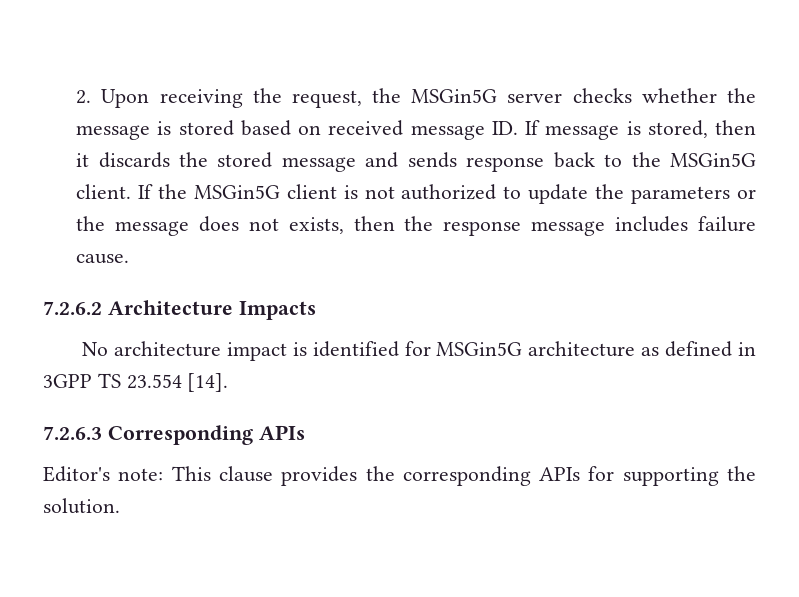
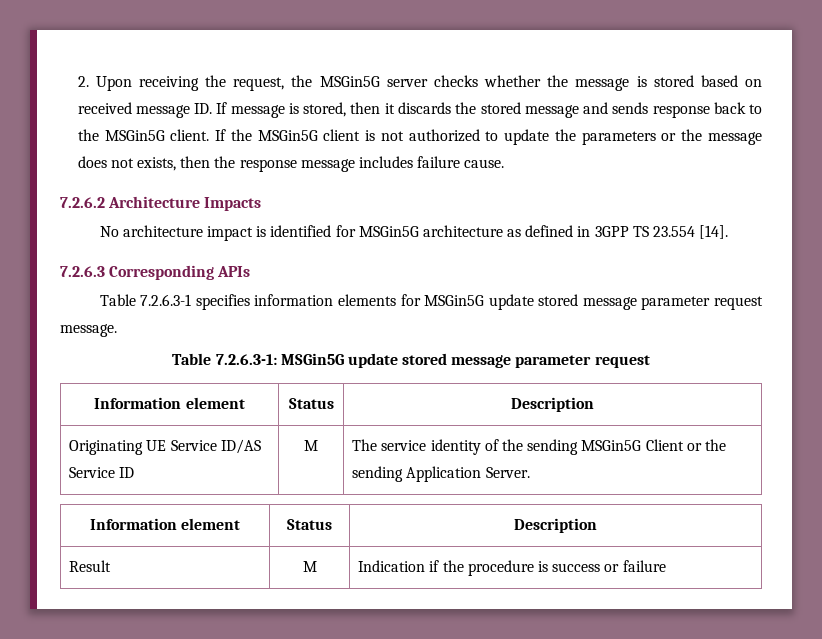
- Editor's note: This clause provides the corresponding APIs for supporting the solution.
+ Table 7.2.6.3-1 specifies information elements for MSGin5G update stored message parameter request message.
+ Table 7.2.6.3-1: MSGin5G update stored message parameter request
+ Information element | Status | Description
+ Originating UE Service ID/AS Service ID | M | The service identity of the sending MSGin5G Client or the sending Application Server.
+ Information element | Status | Description
+ Result | M | Indication if the procedure is success or failure

